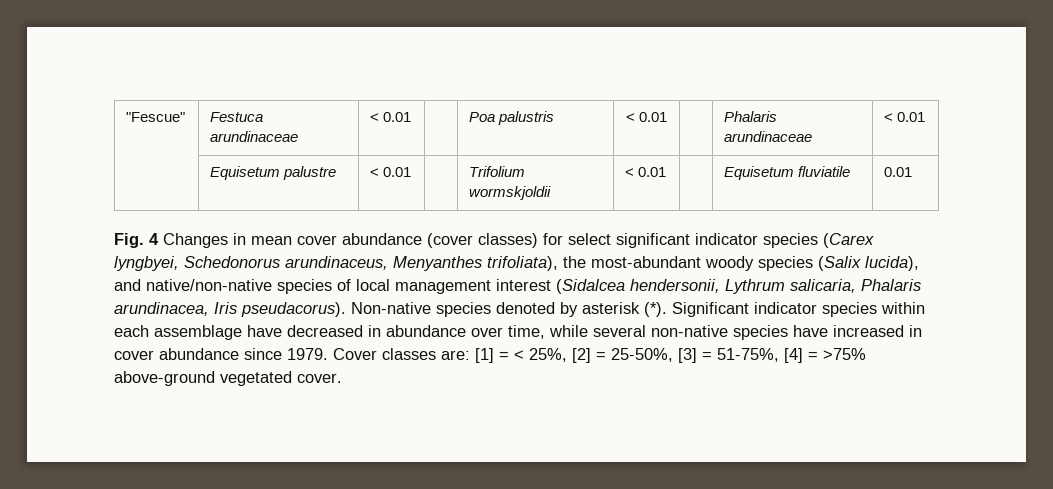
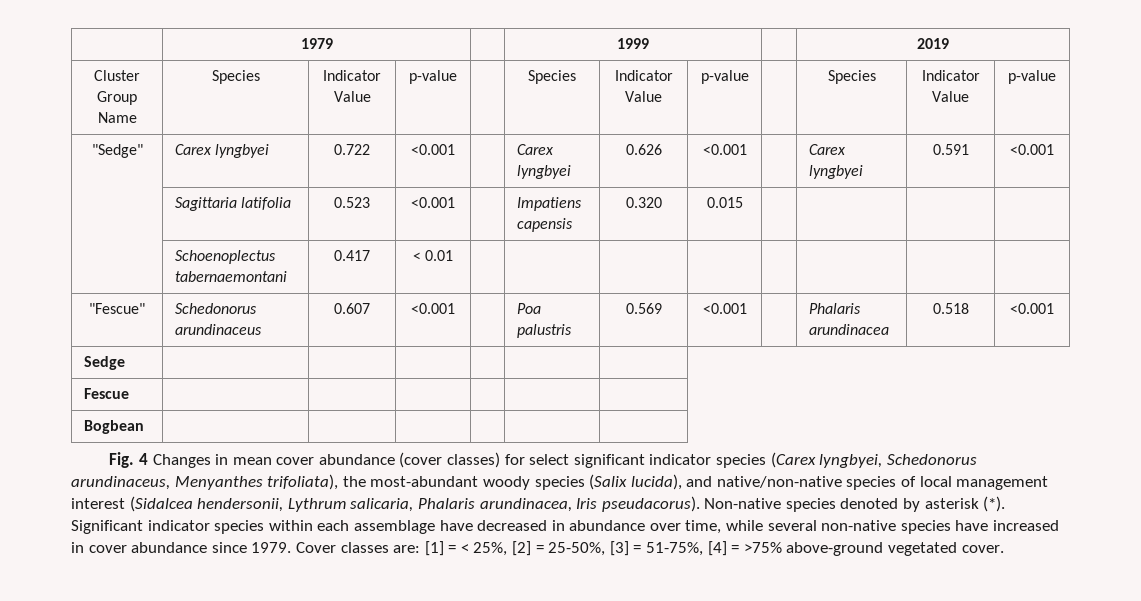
- "Fescue" | Festuca arundinaceae | < 0.01 | | Poa palustris | < 0.01 | | Phalaris arundinaceae | < 0.01
- | Equisetum palustre | < 0.01 | | Trifolium wormskjoldii | < 0.01 | | Equisetum fluviatile | 0.01
+ | 1979 | | 1999 | | 2019
+ Cluster Group Name | Species | Indicator Value | p-value | | Species | Indicator Value | p-value | | Species | Indicator Value | p-value
+ "Sedge" | Carex lyngbyei | 0.722 | <0.001 | | Carex lyngbyei | 0.626 | <0.001 | | Carex lyngbyei | 0.591 | <0.001
+ | Sagittaria latifolia | 0.523 | <0.001 | | Impatiens capensis | 0.320 | 0.015 | | | |
+ | Schoenoplectus tabernaemontani | 0.417 | < 0.01 | | | | | | | |
+ "Fescue" | Schedonorus arundinaceus | 0.607 | <0.001 | | Poa palustris | 0.569 | <0.001 | | Phalaris arundinacea | 0.518 | <0.001
+ Sedge | | | | | |
+ Fescue | | | | | |
+ Bogbean | | | | | |

